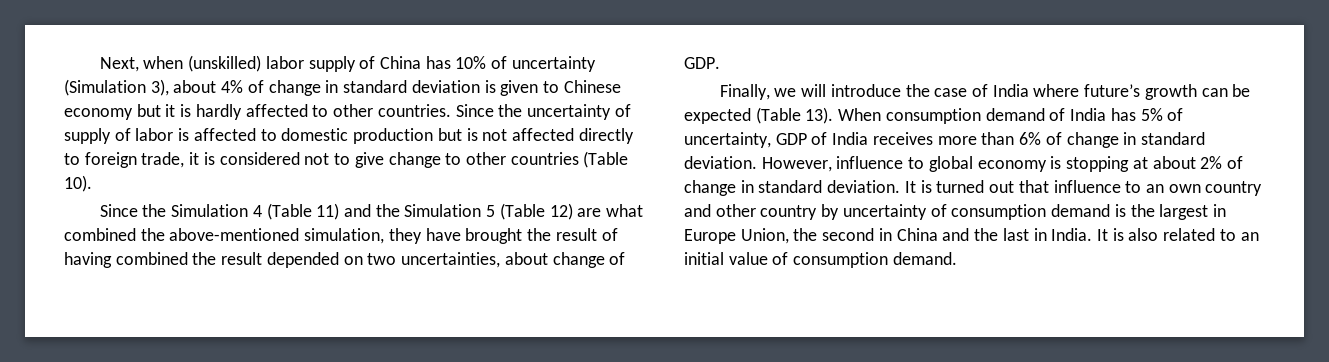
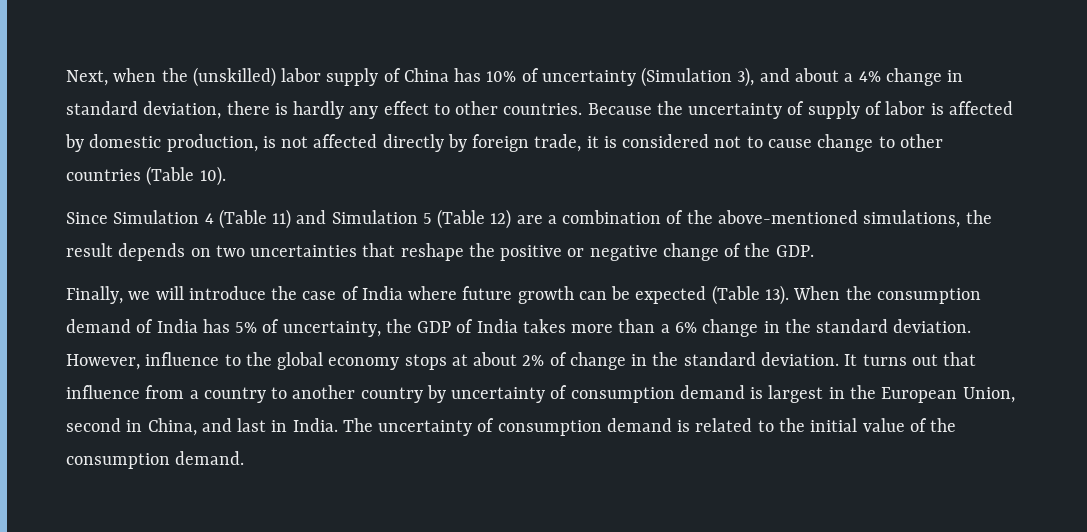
- Next, when (unskilled) labor supply of China has 10% of uncertainty (Simulation 3), about 4% of change in standard deviation is given to Chinese economy but it is hardly affected to other countries.
+ Next, when the (unskilled) labor supply of China has 10% of uncertainty (Simulation 3), and about a 4% change in standard deviation, there is hardly any effect to other countries.
- Since the uncertainty of supply of labor is affected to domestic production but is not affected directly to foreign trade, it is considered not to give change to other countries (Table 10).
+ Because the uncertainty of supply of labor is affected by domestic production, is not affected directly by foreign trade, it is considered not to cause change to other countries (Table 10).
- Since the Simulation 4 (Table 11) and the Simulation 5 (Table 12) are what combined the above-mentioned simulation, they have brought the result of having combined the result depended on two uncertainties, about change of GDP.
+ Since Simulation 4 (Table 11) and Simulation 5 (Table 12) are a combination of the above-mentioned simulations, the result depends on two uncertainties that reshape the positive or negative change of the GDP.
- Finally, we will introduce the case of India where future’s growth can be expected (Table 13).
+ Finally, we will introduce the case of India where future growth can be expected (Table 13).
- When consumption demand of India has 5% of uncertainty, GDP of India receives more than 6% of change in standard deviation.
+ When the consumption demand of India has 5% of uncertainty, the GDP of India takes more than a 6% change in the standard deviation.
- However, influence to global economy is stopping at about 2% of change in standard deviation.
+ However, influence to the global economy stops at about 2% of change in the standard deviation.
- It is turned out that influence to an own country and other country by uncertainty of consumption demand is the largest in Europe Union, the second in China and the last in India. It is also related to an initial value of consumption demand.
+ It turns out that influence from a country to another country by uncertainty of consumption demand is largest in the European Union, second in China, and last in India. The uncertainty of consumption demand is related to the initial value of the consumption demand.

